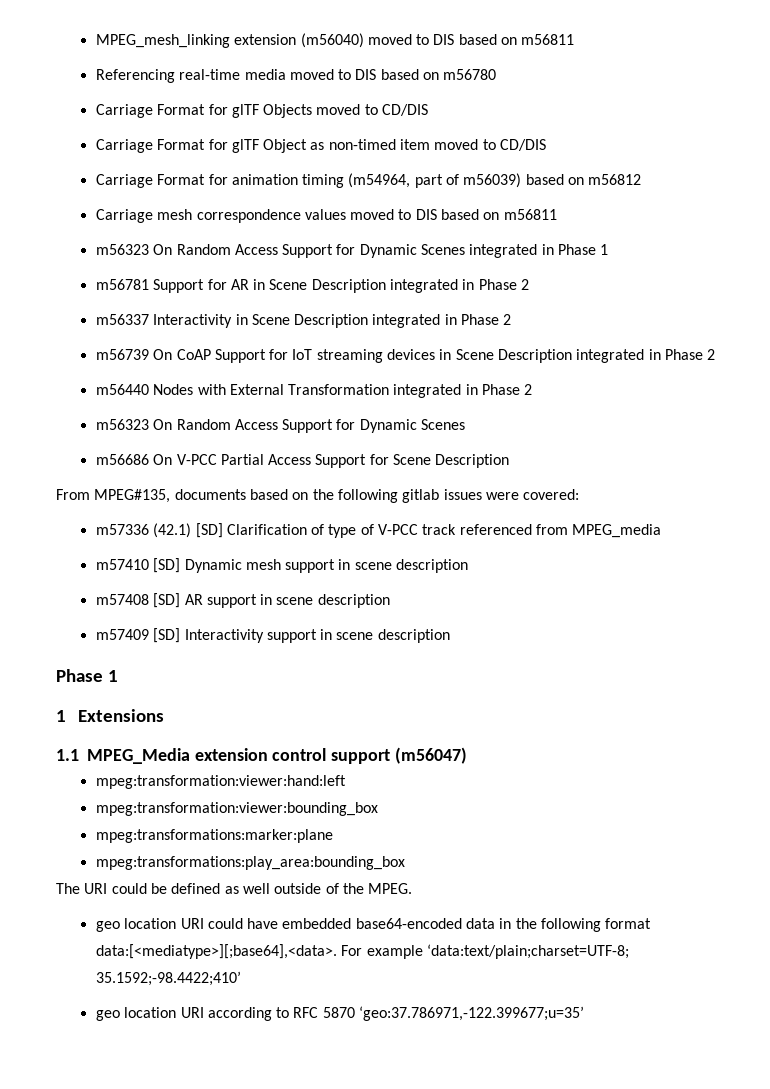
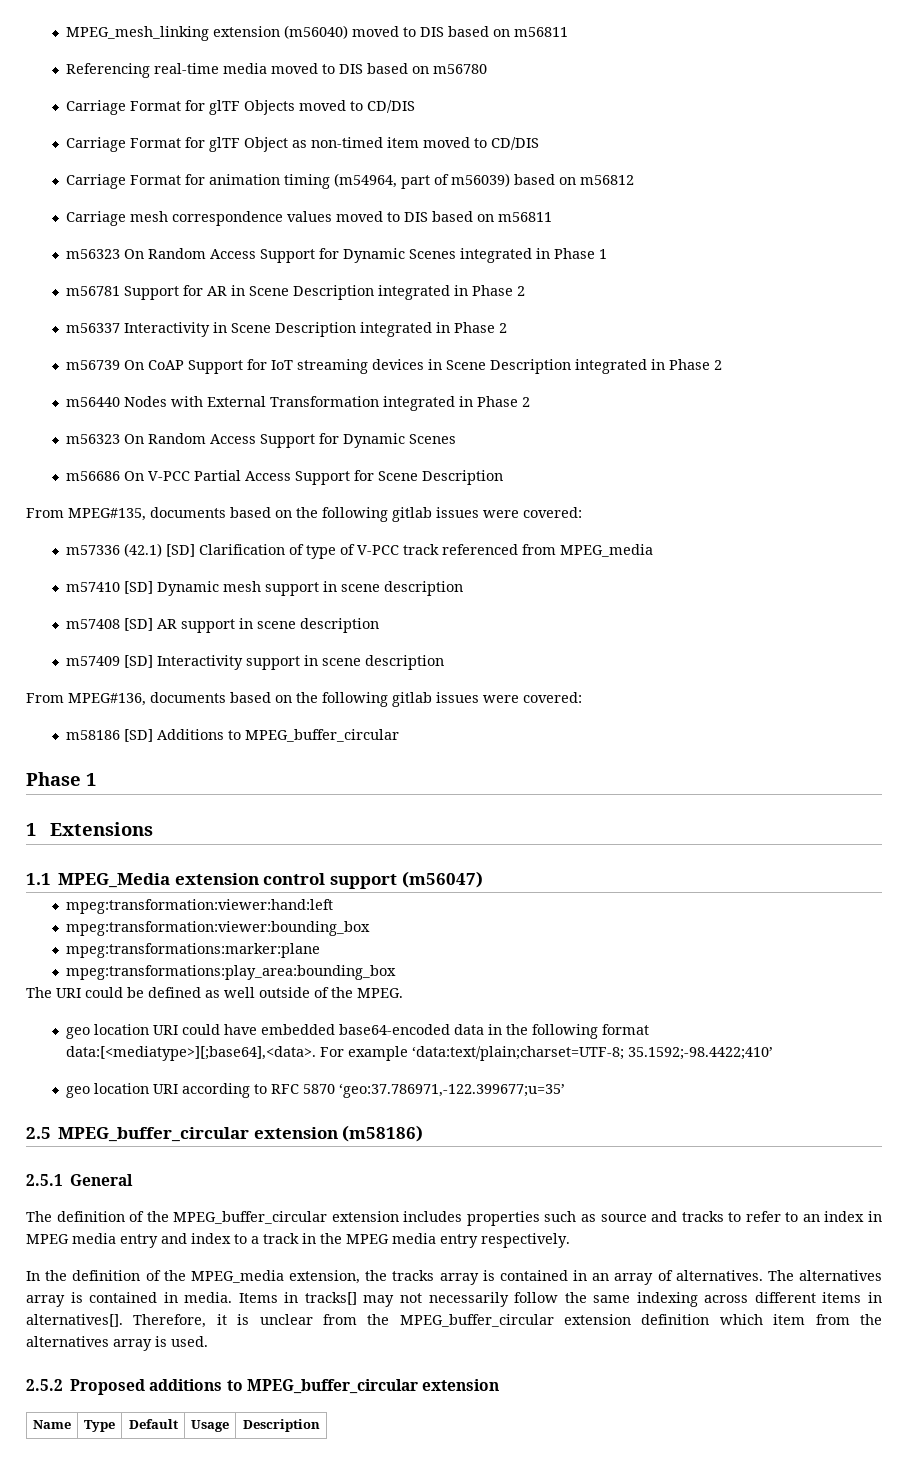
+ From MPEG#136, documents based on the following gitlab issues were covered:
+ m58186 [SD] Additions to MPEG_buffer_circular
+ 2.5 MPEG_buffer_circular extension (m58186)
+ 2.5.1 General
+ The definition of the MPEG_buffer_circular extension includes properties such as source and tracks to refer to an index in MPEG media entry and index to a track in the MPEG media entry respectively.
+ In the definition of the MPEG_media extension, the tracks array is contained in an array of alternatives. The alternatives array is contained in media. Items in tracks[] may not necessarily follow the same indexing across different items in alternatives[]. Therefore, it is unclear from the MPEG_buffer_circular extension definition which item from the alternatives array is used.
+ 2.5.2 Proposed additions to MPEG_buffer_circular extension
+ Name | Type | Default | Usage | Description

